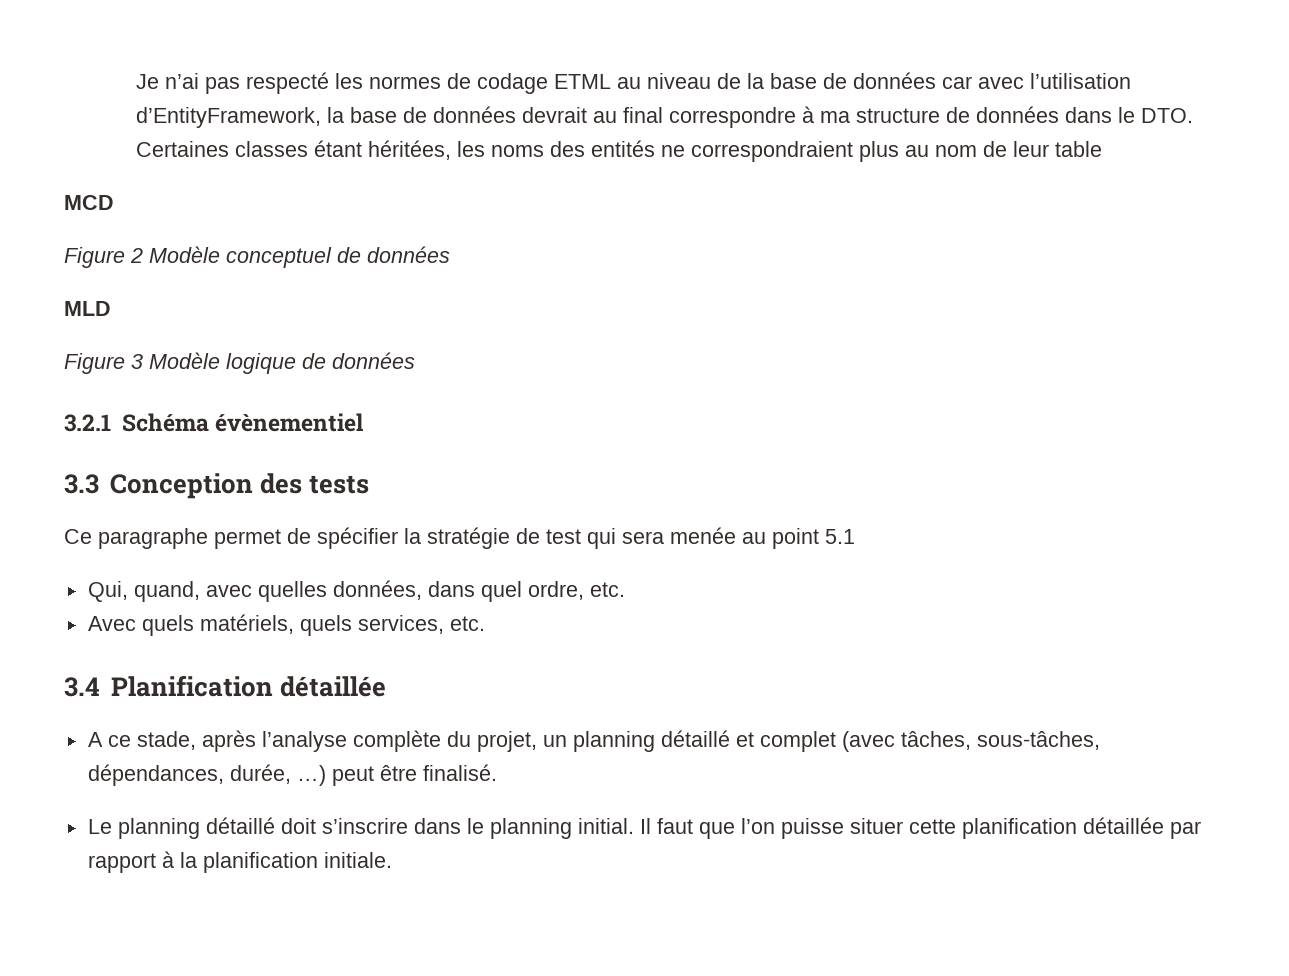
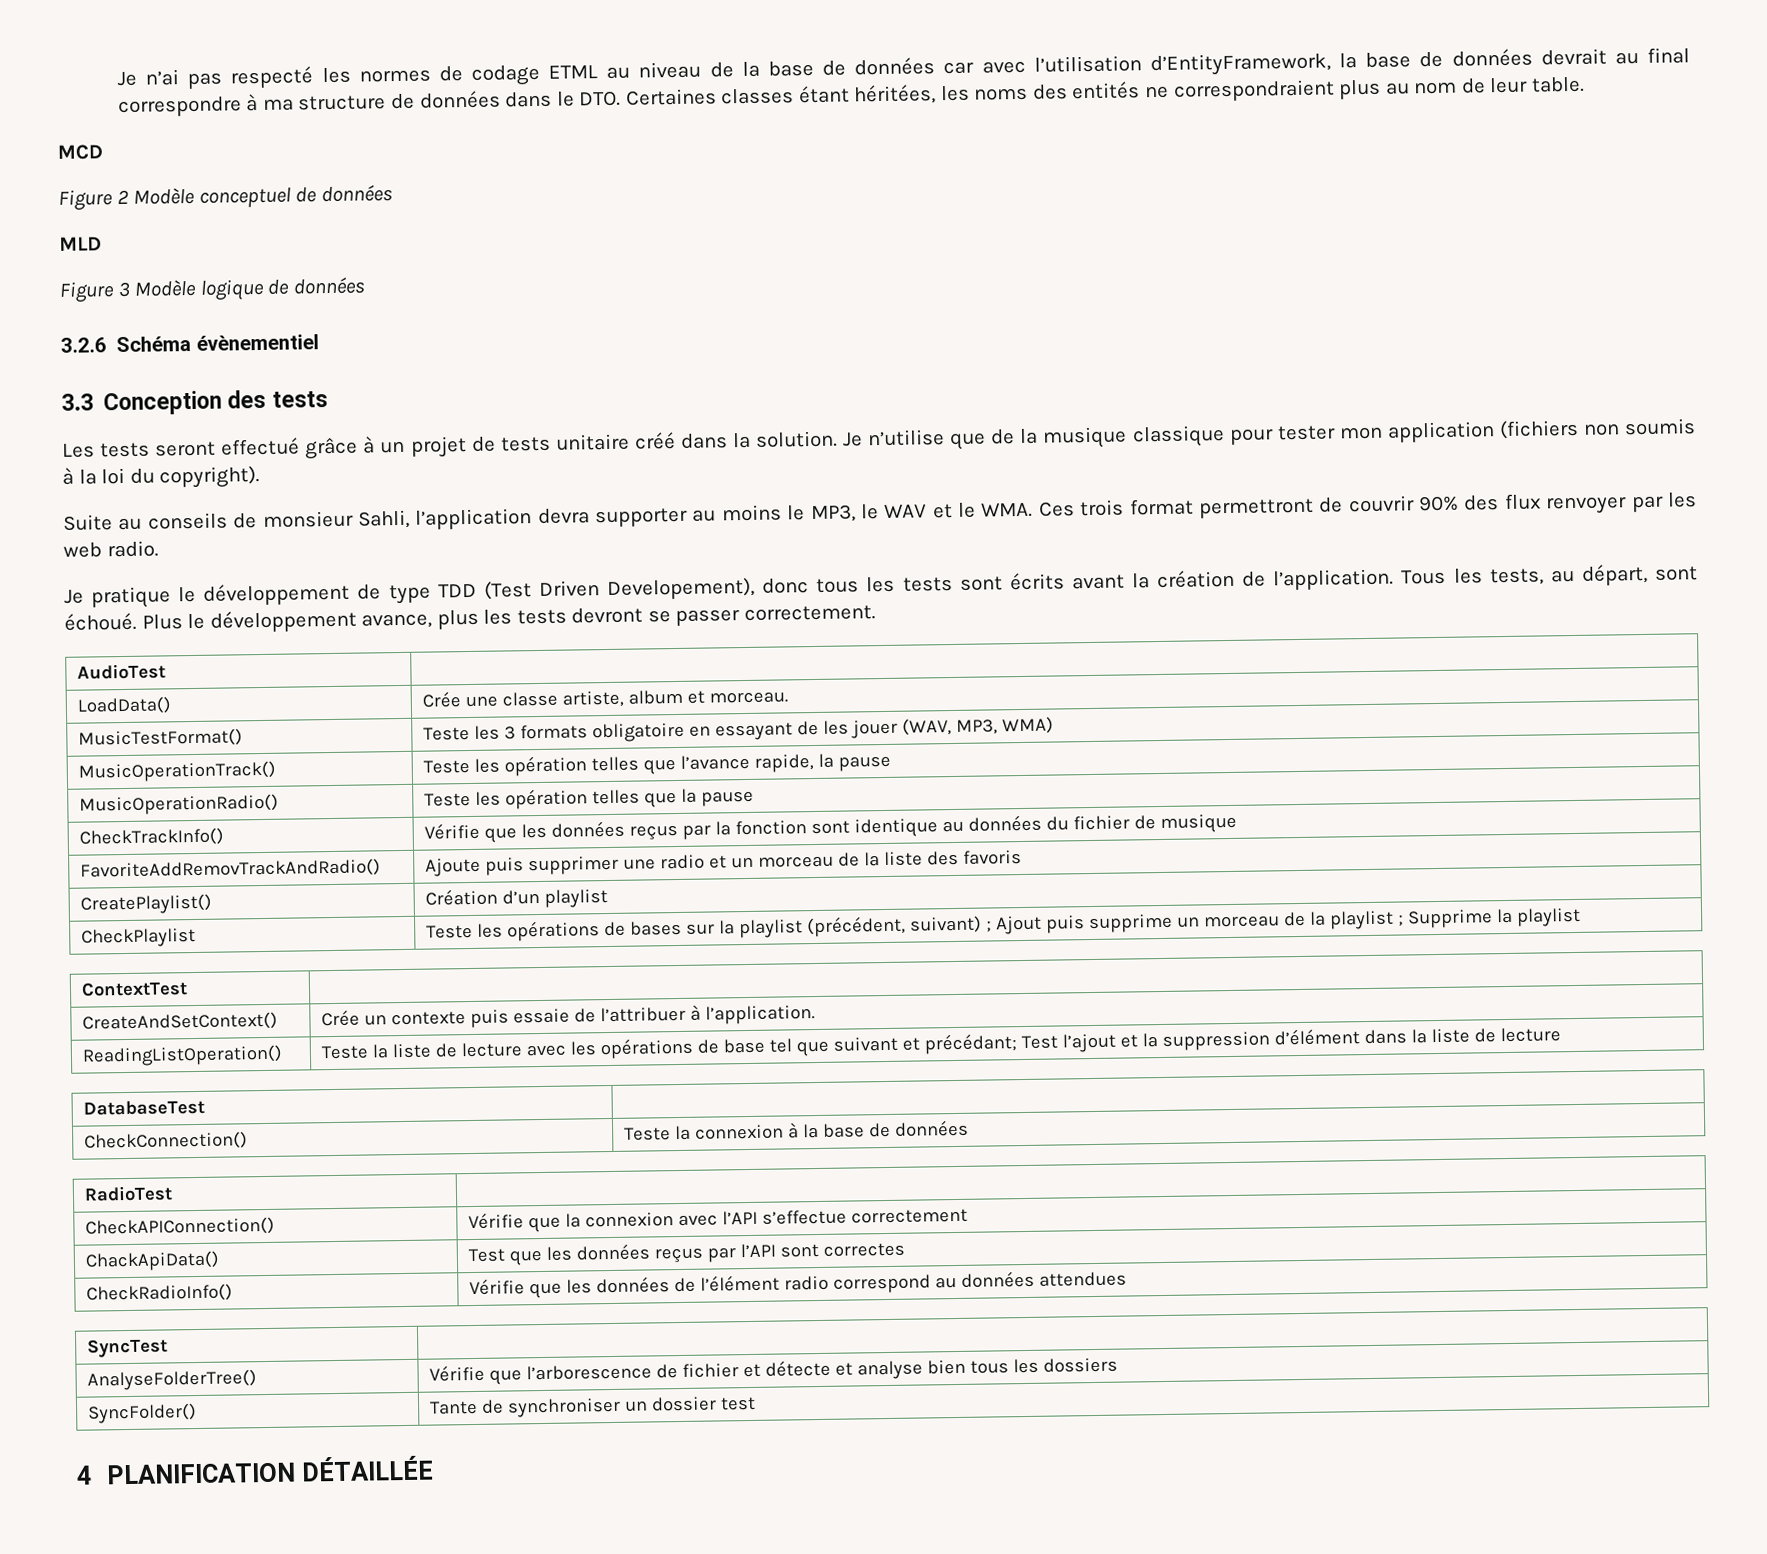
- Je n’ai pas respecté les normes de codage ETML au niveau de la base de données car avec l’utilisation d’EntityFramework, la base de données devrait au final correspondre à ma structure de données dans le DTO. Certaines classes étant héritées, les noms des entités ne correspondraient plus au nom de leur table
+ Je n’ai pas respecté les normes de codage ETML au niveau de la base de données car avec l’utilisation d’EntityFramework, la base de données devrait au final correspondre à ma structure de données dans le DTO. Certaines classes étant héritées, les noms des entités ne correspondraient plus au nom de leur table.
- 3.2.1 Schéma évènementiel
+ 3.2.6 Schéma évènementiel
- Ce paragraphe permet de spécifier la stratégie de test qui sera menée au point 5.1
- Qui, quand, avec quelles données, dans quel ordre, etc.
- Avec quels matériels, quels services, etc.
- 3.4 Planification détaillée
- A ce stade, après l’analyse complète du projet, un planning détaillé et complet (avec tâches, sous-tâches, dépendances, durée, …) peut être finalisé.
- Le planning détaillé doit s’inscrire dans le planning initial. Il faut que l’on puisse situer cette planification détaillée par rapport à la planification initiale.
+ Les tests seront effectué grâce à un projet de tests unitaire créé dans la solution. Je n’utilise que de la musique classique pour tester mon application (fichiers non soumis à la loi du copyright).
+ Suite au conseils de monsieur Sahli, l’application devra supporter au moins le MP3, le WAV et le WMA. Ces trois format permettront de couvrir 90% des flux renvoyer par les web radio.
+ Je pratique le développement de type TDD (Test Driven Developement), donc tous les tests sont écrits avant la création de l’application. Tous les tests, au départ, sont échoué. Plus le développement avance, plus les tests devront se passer correctement.
+ AudioTest |
+ LoadData() | Crée une classe artiste, album et morceau.
+ MusicTestFormat() | Teste les 3 formats obligatoire en essayant de les jouer (WAV, MP3, WMA)
+ MusicOperationTrack() | Teste les opération telles que l’avance rapide, la pause
+ MusicOperationRadio() | Teste les opération telles que la pause
+ CheckTrackInfo() | Vérifie que les données reçus par la fonction sont identique au données du fichier de musique
+ FavoriteAddRemovTrackAndRadio() | Ajoute puis supprimer une radio et un morceau de la liste des favoris
+ CreatePlaylist() | Création d’un playlist
+ CheckPlaylist | Teste les opérations de bases sur la playlist (précédent, suivant) ; Ajout puis supprime un morceau de la playlist ; Supprime la playlist
+ ContextTest |
+ CreateAndSetContext() | Crée un contexte puis essaie de l’attribuer à l’application.
+ ReadingListOperation() | Teste la liste de lecture avec les opérations de base tel que suivant et précédant; Test l’ajout et la suppression d’élément dans la liste de lecture
+ DatabaseTest |
+ CheckConnection() | Teste la connexion à la base de données
+ RadioTest |
+ CheckAPIConnection() | Vérifie que la connexion avec l’API s’effectue correctement
+ ChackApiData() | Test que les données reçus par l’API sont correctes
+ CheckRadioInfo() | Vérifie que les données de l’élément radio correspond au données attendues
+ SyncTest |
+ AnalyseFolderTree() | Vérifie que l’arborescence de fichier et détecte et analyse bien tous les dossiers
+ SyncFolder() | Tante de synchroniser un dossier test
+ 4 PLANIFICATION DÉTAILLÉE

